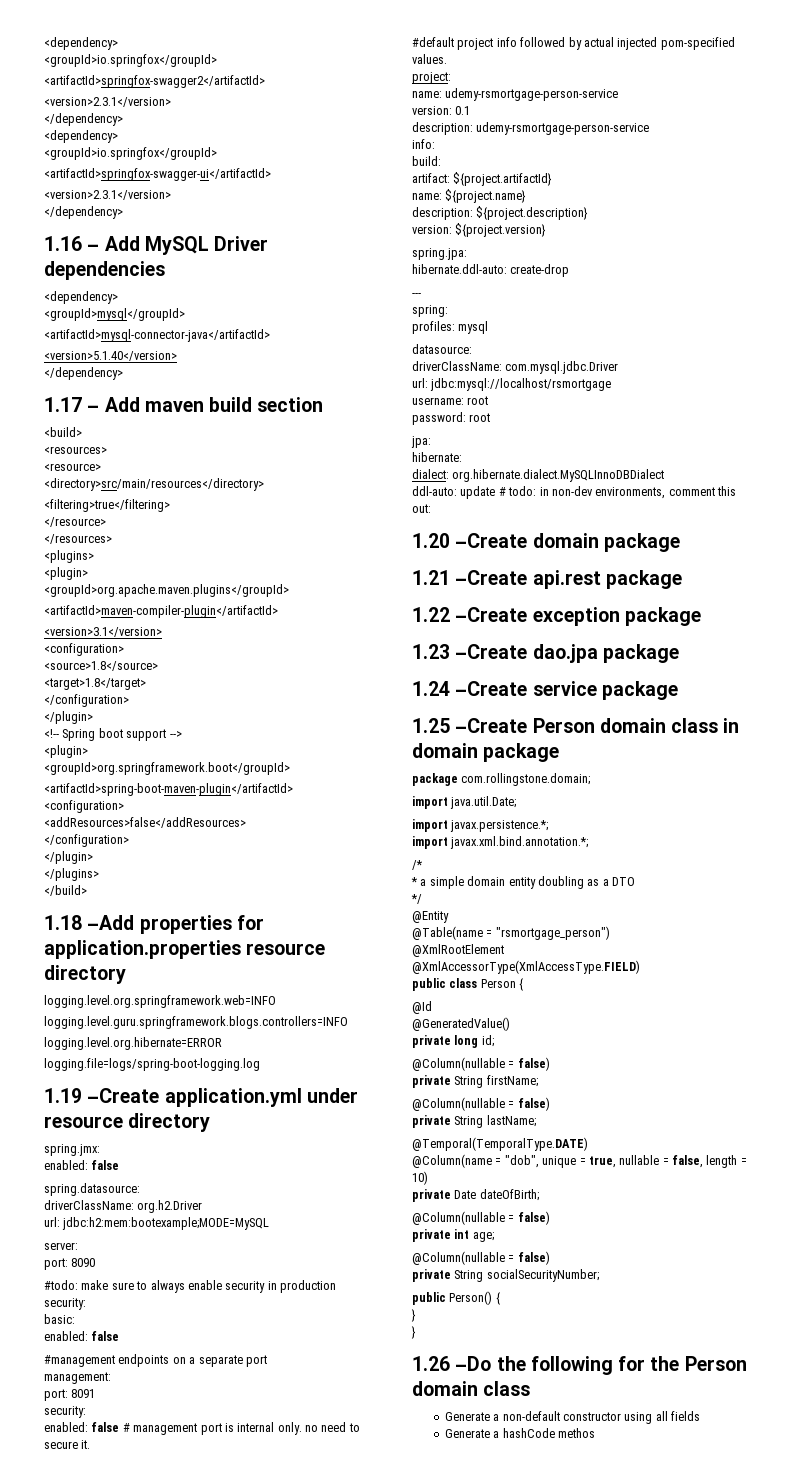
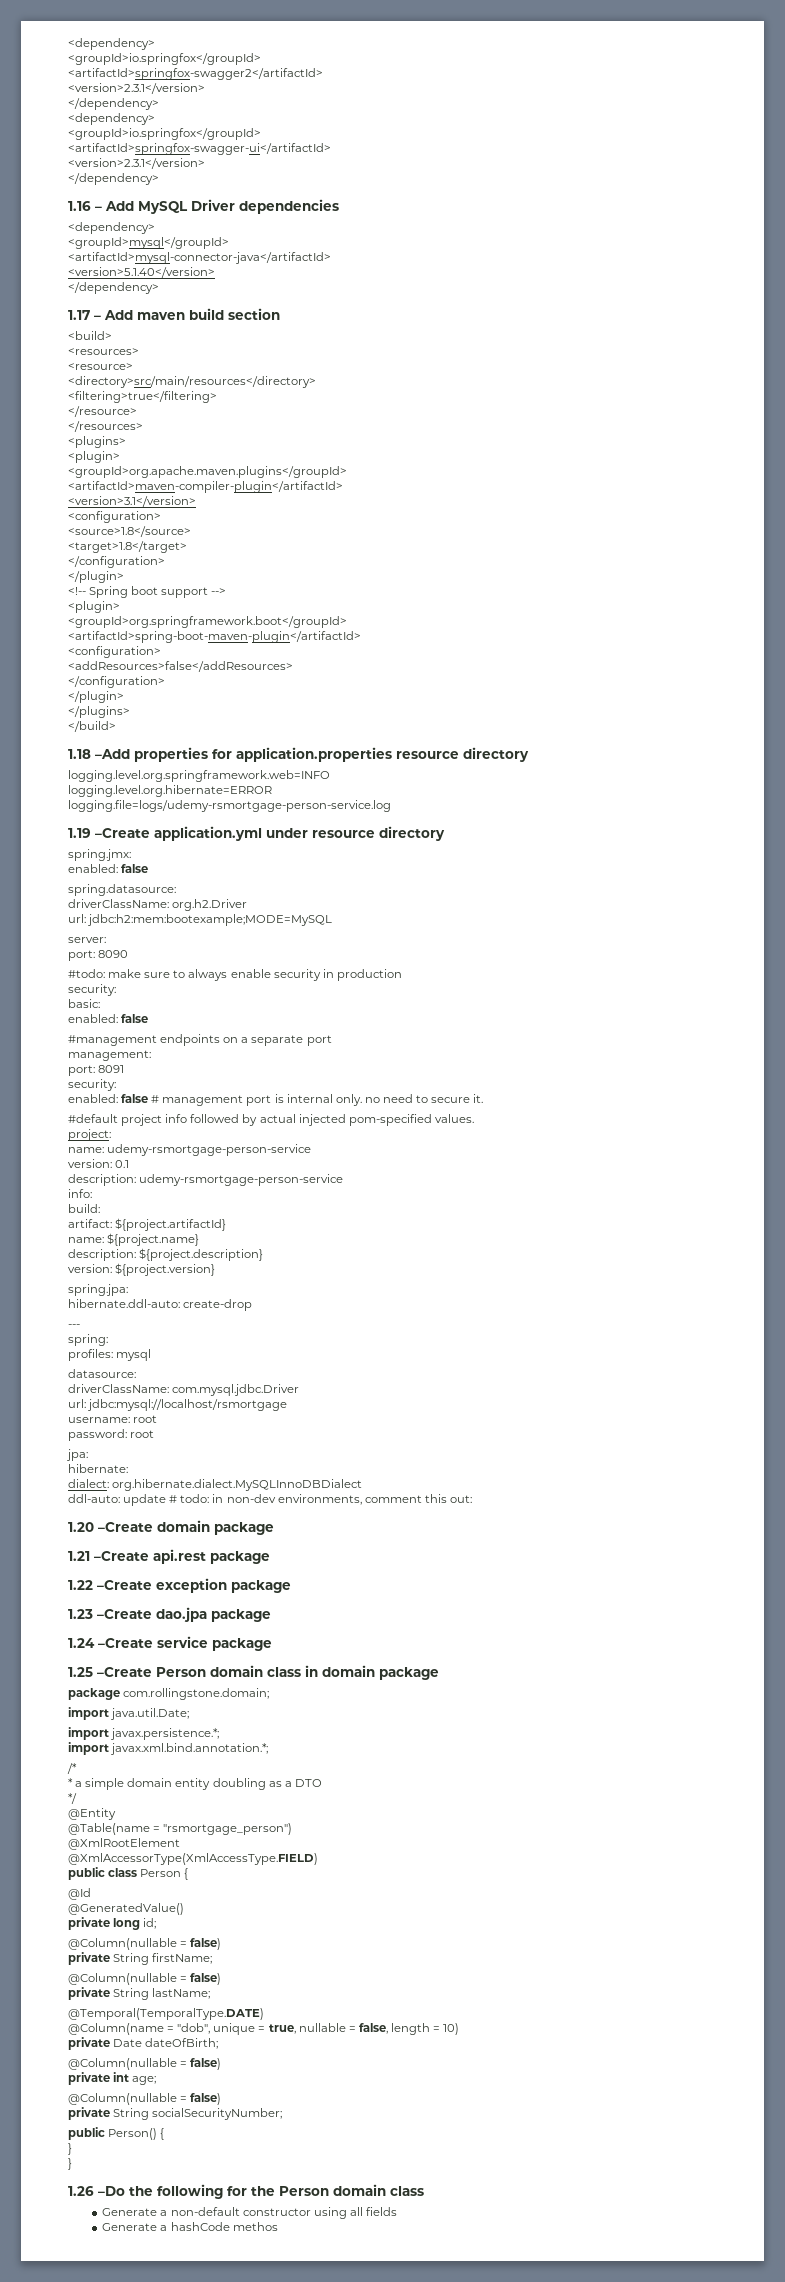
- logging.level.guru.springframework.blogs.controllers=INFO
- logging.file=logs/spring-boot-logging.log
+ logging.file=logs/udemy-rsmortgage-person-service.log

